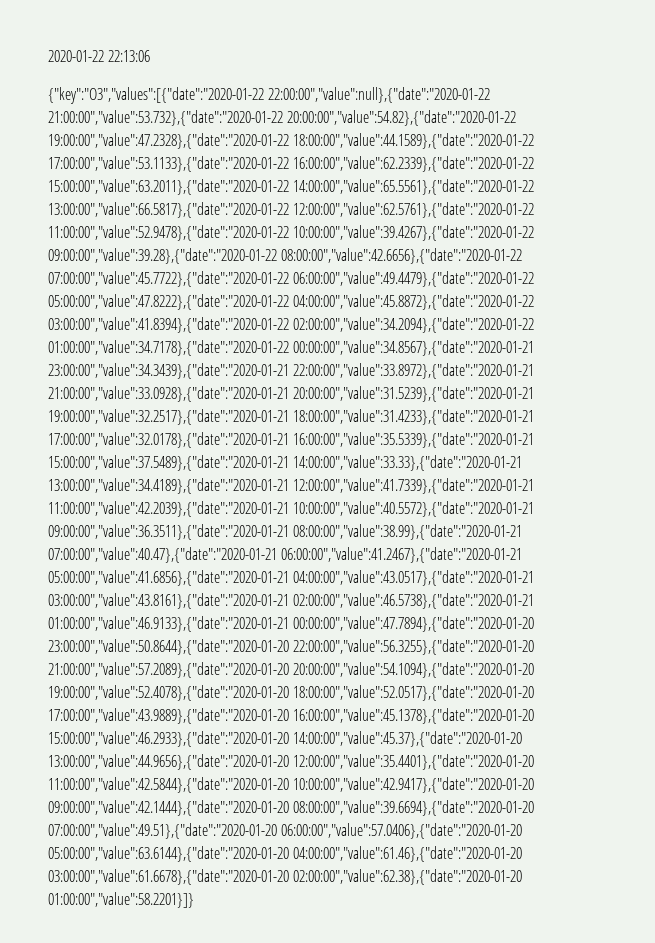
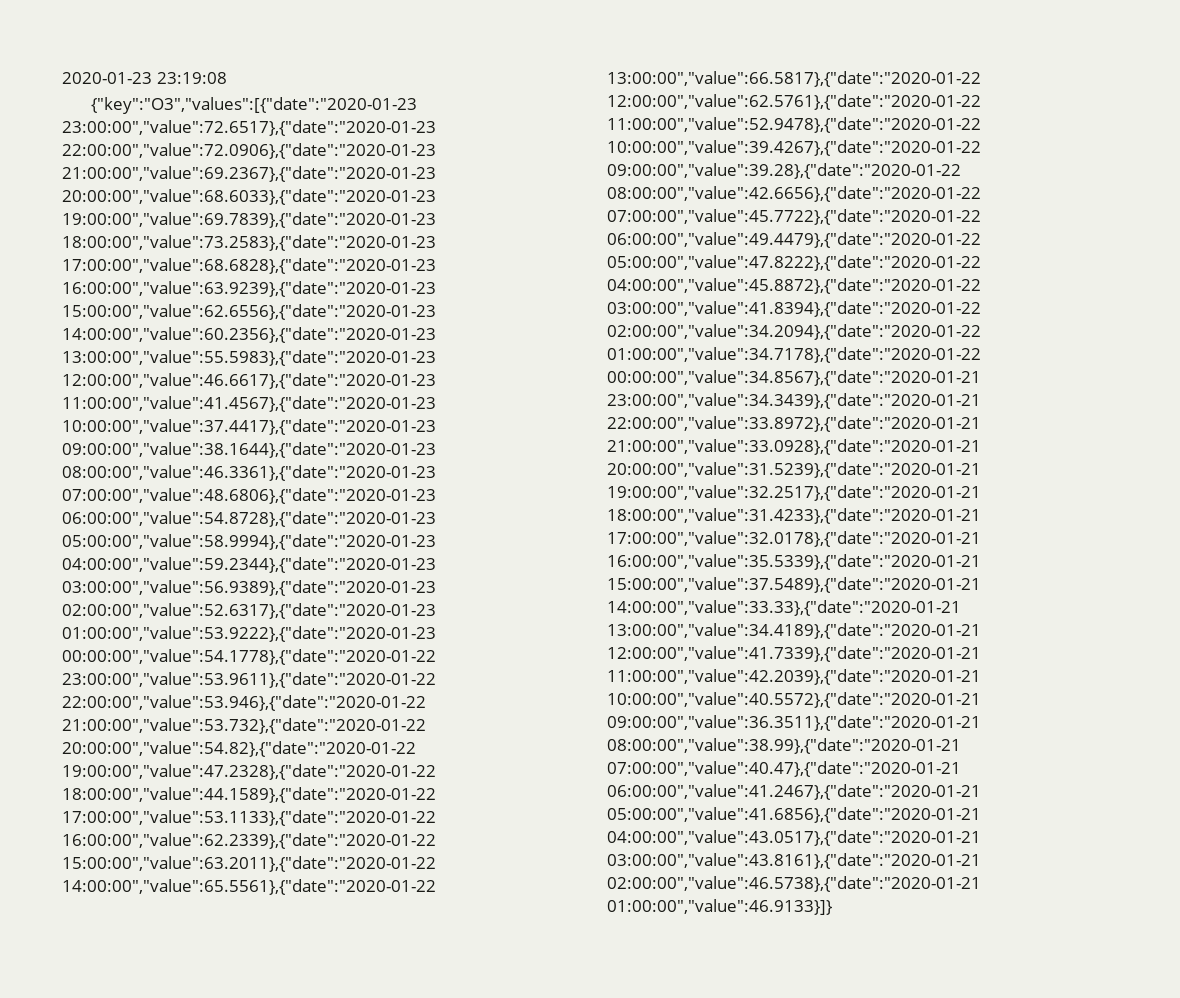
- 2020-01-22 22:13:06
- {"key":"O3","values":[{"date":"2020-01-22 22:00:00","value":null},{"date":"2020-01-22 21:00:00","value":53.732},{"date":"2020-01-22 20:00:00","value":54.82},{"date":"2020-01-22 19:00:00","value":47.2328},{"date":"2020-01-22 18:00:00","value":44.1589},{"date":"2020-01-22 17:00:00","value":53.1133},{"date":"2020-01-22 16:00:00","value":62.2339},{"date":"2020-01-22 15:00:00","value":63.2011},{"date":"2020-01-22 14:00:00","value":65.5561},{"date":"2020-01-22 13:00:00","value":66.5817},{"date":"2020-01-22 12:00:00","value":62.5761},{"date":"2020-01-22 11:00:00","value":52.9478},{"date":"2020-01-22 10:00:00","value":39.4267},{"date":"2020-01-22 09:00:00","value":39.28},{"date":"2020-01-22 08:00:00","value":42.6656},{"date":"2020-01-22 07:00:00","value":45.7722},{"date":"2020-01-22 06:00:00","value":49.4479},{"date":"2020-01-22 05:00:00","value":47.8222},{"date":"2020-01-22 04:00:00","value":45.8872},{"date":"2020-01-22 03:00:00","value":41.8394},{"date":"2020-01-22 02:00:00","value":34.2094},{"date":"2020-01-22 01:00:00","value":34.7178},{"date":"2020-01-22 00:00:00","value":34.8567},{"date":"2020-01-21 23:00:00","value":34.3439},{"date":"2020-01-21 22:00:00","value":33.8972},{"date":"2020-01-21 21:00:00","value":33.0928},{"date":"2020-01-21 20:00:00","value":31.5239},{"date":"2020-01-21 19:00:00","value":32.2517},{"date":"2020-01-21 18:00:00","value":31.4233},{"date":"2020-01-21 17:00:00","value":32.0178},{"date":"2020-01-21 16:00:00","value":35.5339},{"date":"2020-01-21 15:00:00","value":37.5489},{"date":"2020-01-21 14:00:00","value":33.33},{"date":"2020-01-21 13:00:00","value":34.4189},{"date":"2020-01-21 12:00:00","value":41.7339},{"date":"2020-01-21 11:00:00","value":42.2039},{"date":"2020-01-21 10:00:00","value":40.5572},{"date":"2020-01-21 09:00:00","value":36.3511},{"date":"2020-01-21 08:00:00","value":38.99},{"date":"2020-01-21 07:00:00","value":40.47},{"date":"2020-01-21 06:00:00","value":41.2467},{"date":"2020-01-21 05:00:00","value":41.6856},{"date":"2020-01-21 04:00:00","value":43.0517},{"date":"2020-01-21 03:00:00","value":43.8161},{"date":"2020-01-21 02:00:00","value":46.5738},{"date":"2020-01-21 01:00:00","value":46.9133},{"date":"2020-01-21 00:00:00","value":47.7894},{"date":"2020-01-20 23:00:00","value":50.8644},{"date":"2020-01-20 22:00:00","value":56.3255},{"date":"2020-01-20 21:00:00","value":57.2089},{"date":"2020-01-20 20:00:00","value":54.1094},{"date":"2020-01-20 19:00:00","value":52.4078},{"date":"2020-01-20 18:00:00","value":52.0517},{"date":"2020-01-20 17:00:00","value":43.9889},{"date":"2020-01-20 16:00:00","value":45.1378},{"date":"2020-01-20 15:00:00","value":46.2933},{"date":"2020-01-20 14:00:00","value":45.37},{"date":"2020-01-20 13:00:00","value":44.9656},{"date":"2020-01-20 12:00:00","value":35.4401},{"date":"2020-01-20 11:00:00","value":42.5844},{"date":"2020-01-20 10:00:00","value":42.9417},{"date":"2020-01-20 09:00:00","value":42.1444},{"date":"2020-01-20 08:00:00","value":39.6694},{"date":"2020-01-20 07:00:00","value":49.51},{"date":"2020-01-20 06:00:00","value":57.0406},{"date":"2020-01-20 05:00:00","value":63.6144},{"date":"2020-01-20 04:00:00","value":61.46},{"date":"2020-01-20 03:00:00","value":61.6678},{"date":"2020-01-20 02:00:00","value":62.38},{"date":"2020-01-20 01:00:00","value":58.2201}]}
+ 2020-01-23 23:19:08
+ {"key":"O3","values":[{"date":"2020-01-23 23:00:00","value":72.6517},{"date":"2020-01-23 22:00:00","value":72.0906},{"date":"2020-01-23 21:00:00","value":69.2367},{"date":"2020-01-23 20:00:00","value":68.6033},{"date":"2020-01-23 19:00:00","value":69.7839},{"date":"2020-01-23 18:00:00","value":73.2583},{"date":"2020-01-23 17:00:00","value":68.6828},{"date":"2020-01-23 16:00:00","value":63.9239},{"date":"2020-01-23 15:00:00","value":62.6556},{"date":"2020-01-23 14:00:00","value":60.2356},{"date":"2020-01-23 13:00:00","value":55.5983},{"date":"2020-01-23 12:00:00","value":46.6617},{"date":"2020-01-23 11:00:00","value":41.4567},{"date":"2020-01-23 10:00:00","value":37.4417},{"date":"2020-01-23 09:00:00","value":38.1644},{"date":"2020-01-23 08:00:00","value":46.3361},{"date":"2020-01-23 07:00:00","value":48.6806},{"date":"2020-01-23 06:00:00","value":54.8728},{"date":"2020-01-23 05:00:00","value":58.9994},{"date":"2020-01-23 04:00:00","value":59.2344},{"date":"2020-01-23 03:00:00","value":56.9389},{"date":"2020-01-23 02:00:00","value":52.6317},{"date":"2020-01-23 01:00:00","value":53.9222},{"date":"2020-01-23 00:00:00","value":54.1778},{"date":"2020-01-22 23:00:00","value":53.9611},{"date":"2020-01-22 22:00:00","value":53.946},{"date":"2020-01-22 21:00:00","value":53.732},{"date":"2020-01-22 20:00:00","value":54.82},{"date":"2020-01-22 19:00:00","value":47.2328},{"date":"2020-01-22 18:00:00","value":44.1589},{"date":"2020-01-22 17:00:00","value":53.1133},{"date":"2020-01-22 16:00:00","value":62.2339},{"date":"2020-01-22 15:00:00","value":63.2011},{"date":"2020-01-22 14:00:00","value":65.5561},{"date":"2020-01-22 13:00:00","value":66.5817},{"date":"2020-01-22 12:00:00","value":62.5761},{"date":"2020-01-22 11:00:00","value":52.9478},{"date":"2020-01-22 10:00:00","value":39.4267},{"date":"2020-01-22 09:00:00","value":39.28},{"date":"2020-01-22 08:00:00","value":42.6656},{"date":"2020-01-22 07:00:00","value":45.7722},{"date":"2020-01-22 06:00:00","value":49.4479},{"date":"2020-01-22 05:00:00","value":47.8222},{"date":"2020-01-22 04:00:00","value":45.8872},{"date":"2020-01-22 03:00:00","value":41.8394},{"date":"2020-01-22 02:00:00","value":34.2094},{"date":"2020-01-22 01:00:00","value":34.7178},{"date":"2020-01-22 00:00:00","value":34.8567},{"date":"2020-01-21 23:00:00","value":34.3439},{"date":"2020-01-21 22:00:00","value":33.8972},{"date":"2020-01-21 21:00:00","value":33.0928},{"date":"2020-01-21 20:00:00","value":31.5239},{"date":"2020-01-21 19:00:00","value":32.2517},{"date":"2020-01-21 18:00:00","value":31.4233},{"date":"2020-01-21 17:00:00","value":32.0178},{"date":"2020-01-21 16:00:00","value":35.5339},{"date":"2020-01-21 15:00:00","value":37.5489},{"date":"2020-01-21 14:00:00","value":33.33},{"date":"2020-01-21 13:00:00","value":34.4189},{"date":"2020-01-21 12:00:00","value":41.7339},{"date":"2020-01-21 11:00:00","value":42.2039},{"date":"2020-01-21 10:00:00","value":40.5572},{"date":"2020-01-21 09:00:00","value":36.3511},{"date":"2020-01-21 08:00:00","value":38.99},{"date":"2020-01-21 07:00:00","value":40.47},{"date":"2020-01-21 06:00:00","value":41.2467},{"date":"2020-01-21 05:00:00","value":41.6856},{"date":"2020-01-21 04:00:00","value":43.0517},{"date":"2020-01-21 03:00:00","value":43.8161},{"date":"2020-01-21 02:00:00","value":46.5738},{"date":"2020-01-21 01:00:00","value":46.9133}]}

